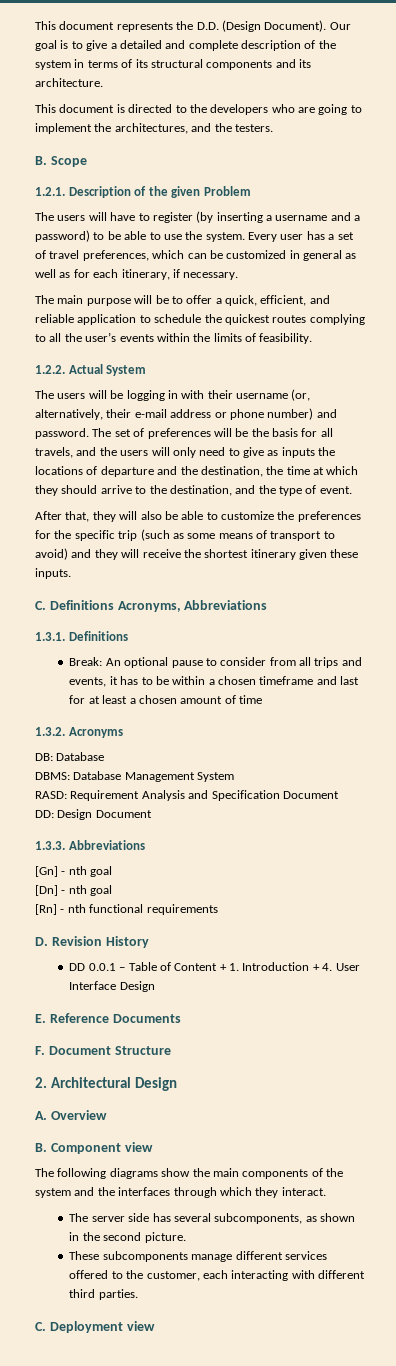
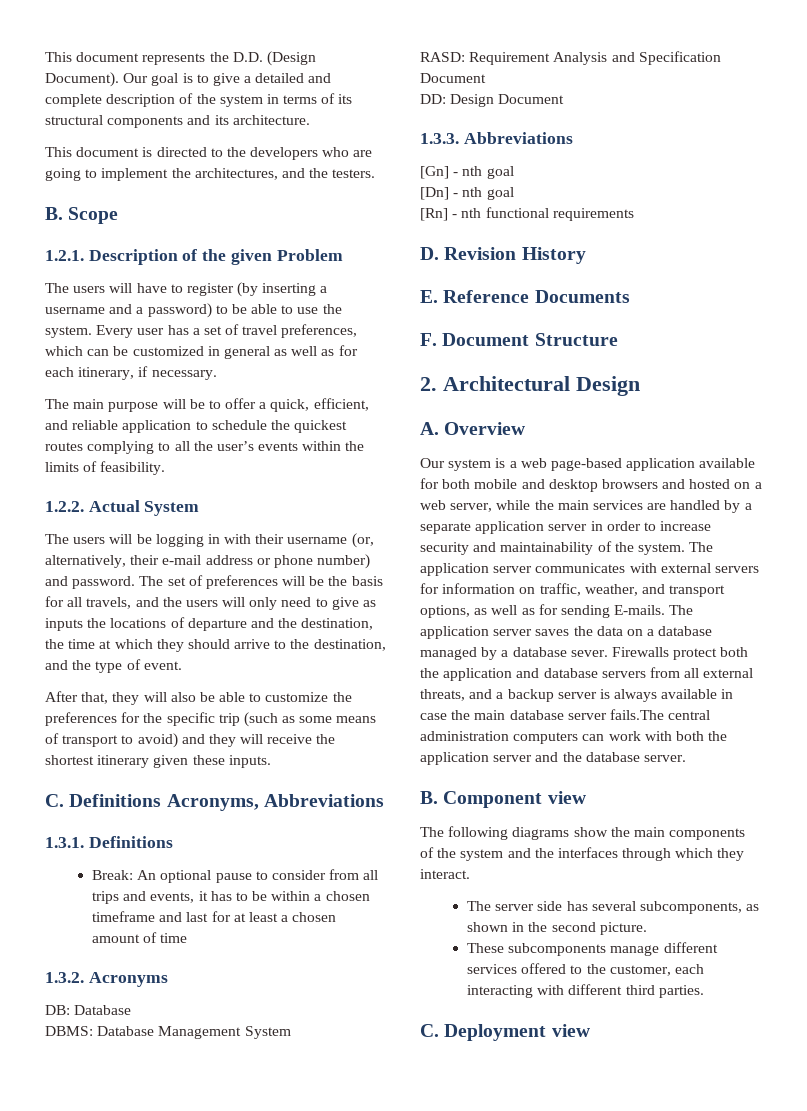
- DD 0.0.1 – Table of Content + 1. Introduction + 4. User Interface Design
+ Our system is a web page-based application available for both mobile and desktop browsers and hosted on a web server, while the main services are handled by a separate application server in order to increase security and maintainability of the system. The application server communicates with external servers for information on traffic, weather, and transport options, as well as for sending E-mails. The application server saves the data on a database managed by a database sever. Firewalls protect both the application and database servers from all external threats, and a backup server is always available in case the main database server fails.The central administration computers can work with both the application server and the database server.

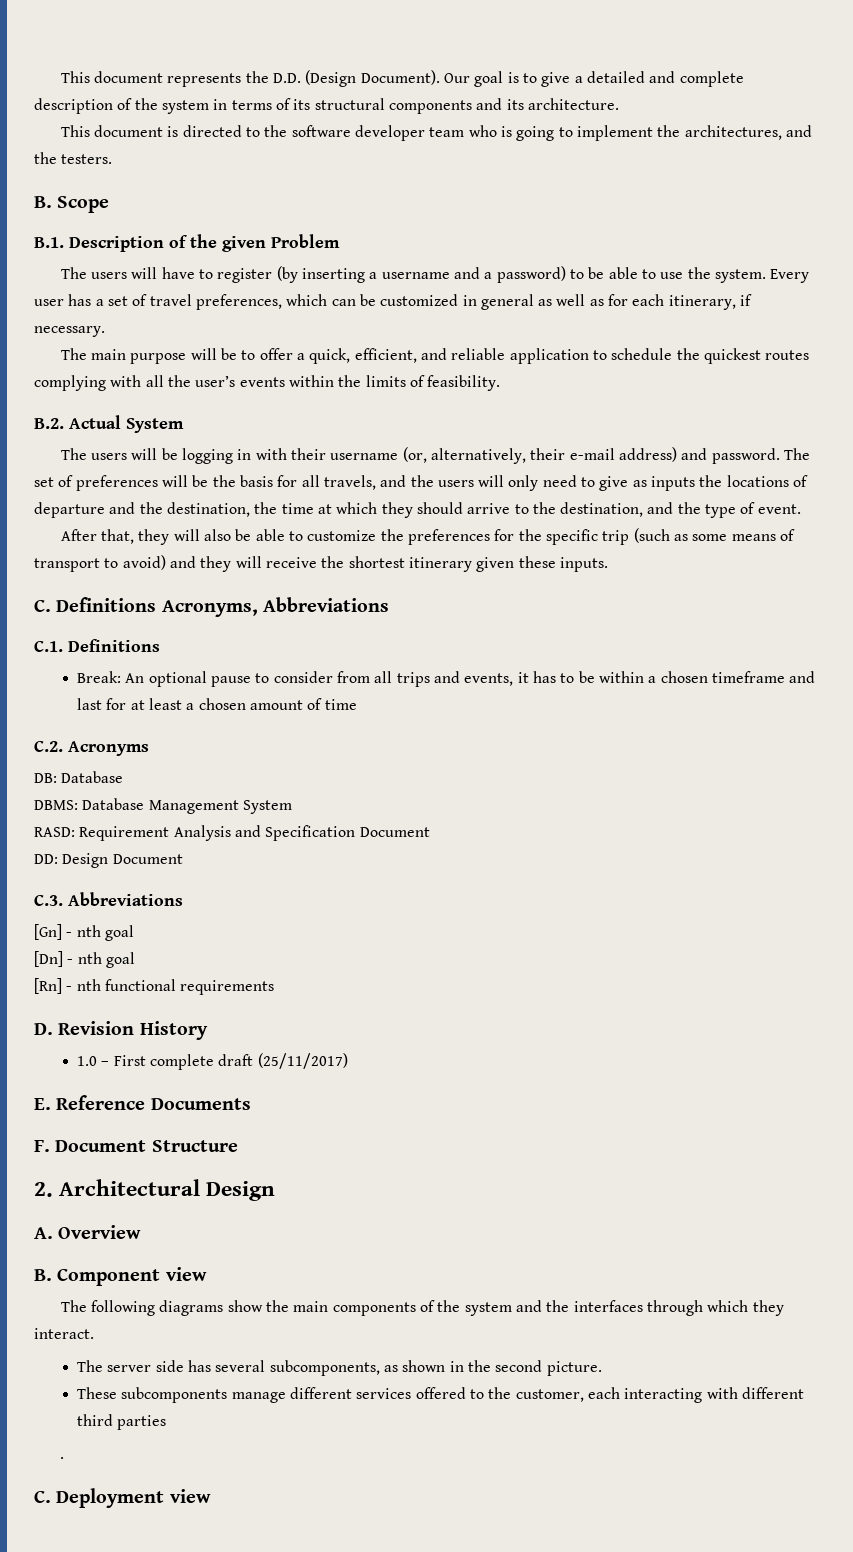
- This document is directed to the developers who are going to implement the architectures, and the testers.
+ This document is directed to the software developer team who is going to implement the architectures, and the testers.
- 1.2.1. Description of the given Problem
+ B.1. Description of the given Problem
- The main purpose will be to offer a quick, efficient, and reliable application to schedule the quickest routes complying to all the user’s events within the limits of feasibility.
+ The main purpose will be to offer a quick, efficient, and reliable application to schedule the quickest routes complying with all the user’s events within the limits of feasibility.
- 1.2.2. Actual System
+ B.2. Actual System
- The users will be logging in with their username (or, alternatively, their e-mail address or phone number) and password.
+ The users will be logging in with their username (or, alternatively, their e-mail address) and password.
- 1.3.1. Definitions
+ C.1. Definitions
- 1.3.2. Acronyms
+ C.2. Acronyms
- 1.3.3. Abbreviations
+ C.3. Abbreviations
+ 1.0 – First complete draft (25/11/2017)
- Our system is a web page-based application available for both mobile and desktop browsers and hosted on a web server, while the main services are handled by a separate application server in order to increase security and maintainability of the system. The application server communicates with external servers for information on traffic, weather, and transport options, as well as for sending E-mails. The application server saves the data on a database managed by a database sever. Firewalls protect both the application and database servers from all external threats, and a backup server is always available in case the main database server fails.The central administration computers can work with both the application server and the database server.
- These subcomponents manage different services offered to the customer, each interacting with different third parties.
+ These subcomponents manage different services offered to the customer, each interacting with different third parties
+ .

